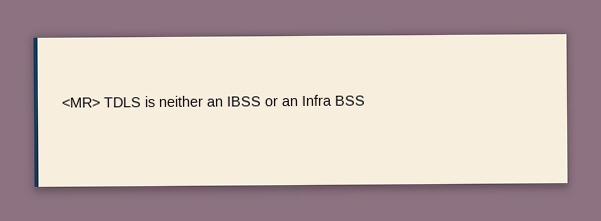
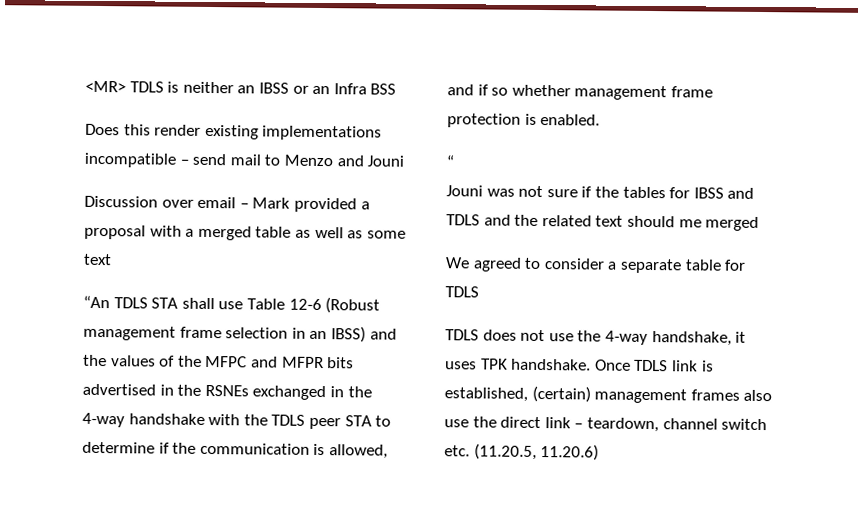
+ Does this render existing implementations incompatible – send mail to Menzo and Jouni
+ Discussion over email – Mark provided a proposal with a merged table as well as some text
+ “An TDLS STA shall use Table 12-6 (Robust management frame selection in an IBSS) and the values of the MFPC and MFPR bits advertised in the RSNEs exchanged in the 4-way handshake with the TDLS peer STA to determine if the communication is allowed, and if so whether management frame protection is enabled.
+ “
+ Jouni was not sure if the tables for IBSS and TDLS and the related text should me merged
+ We agreed to consider a separate table for TDLS
+ TDLS does not use the 4-way handshake, it uses TPK handshake. Once TDLS link is established, (certain) management frames also use the direct link – teardown, channel switch etc. (11.20.5, 11.20.6)

